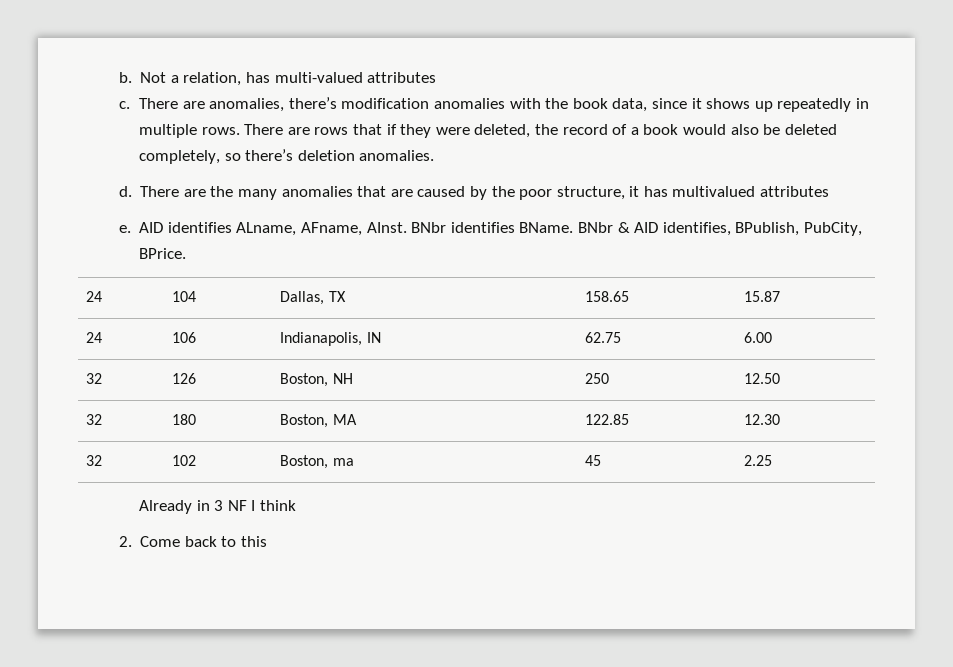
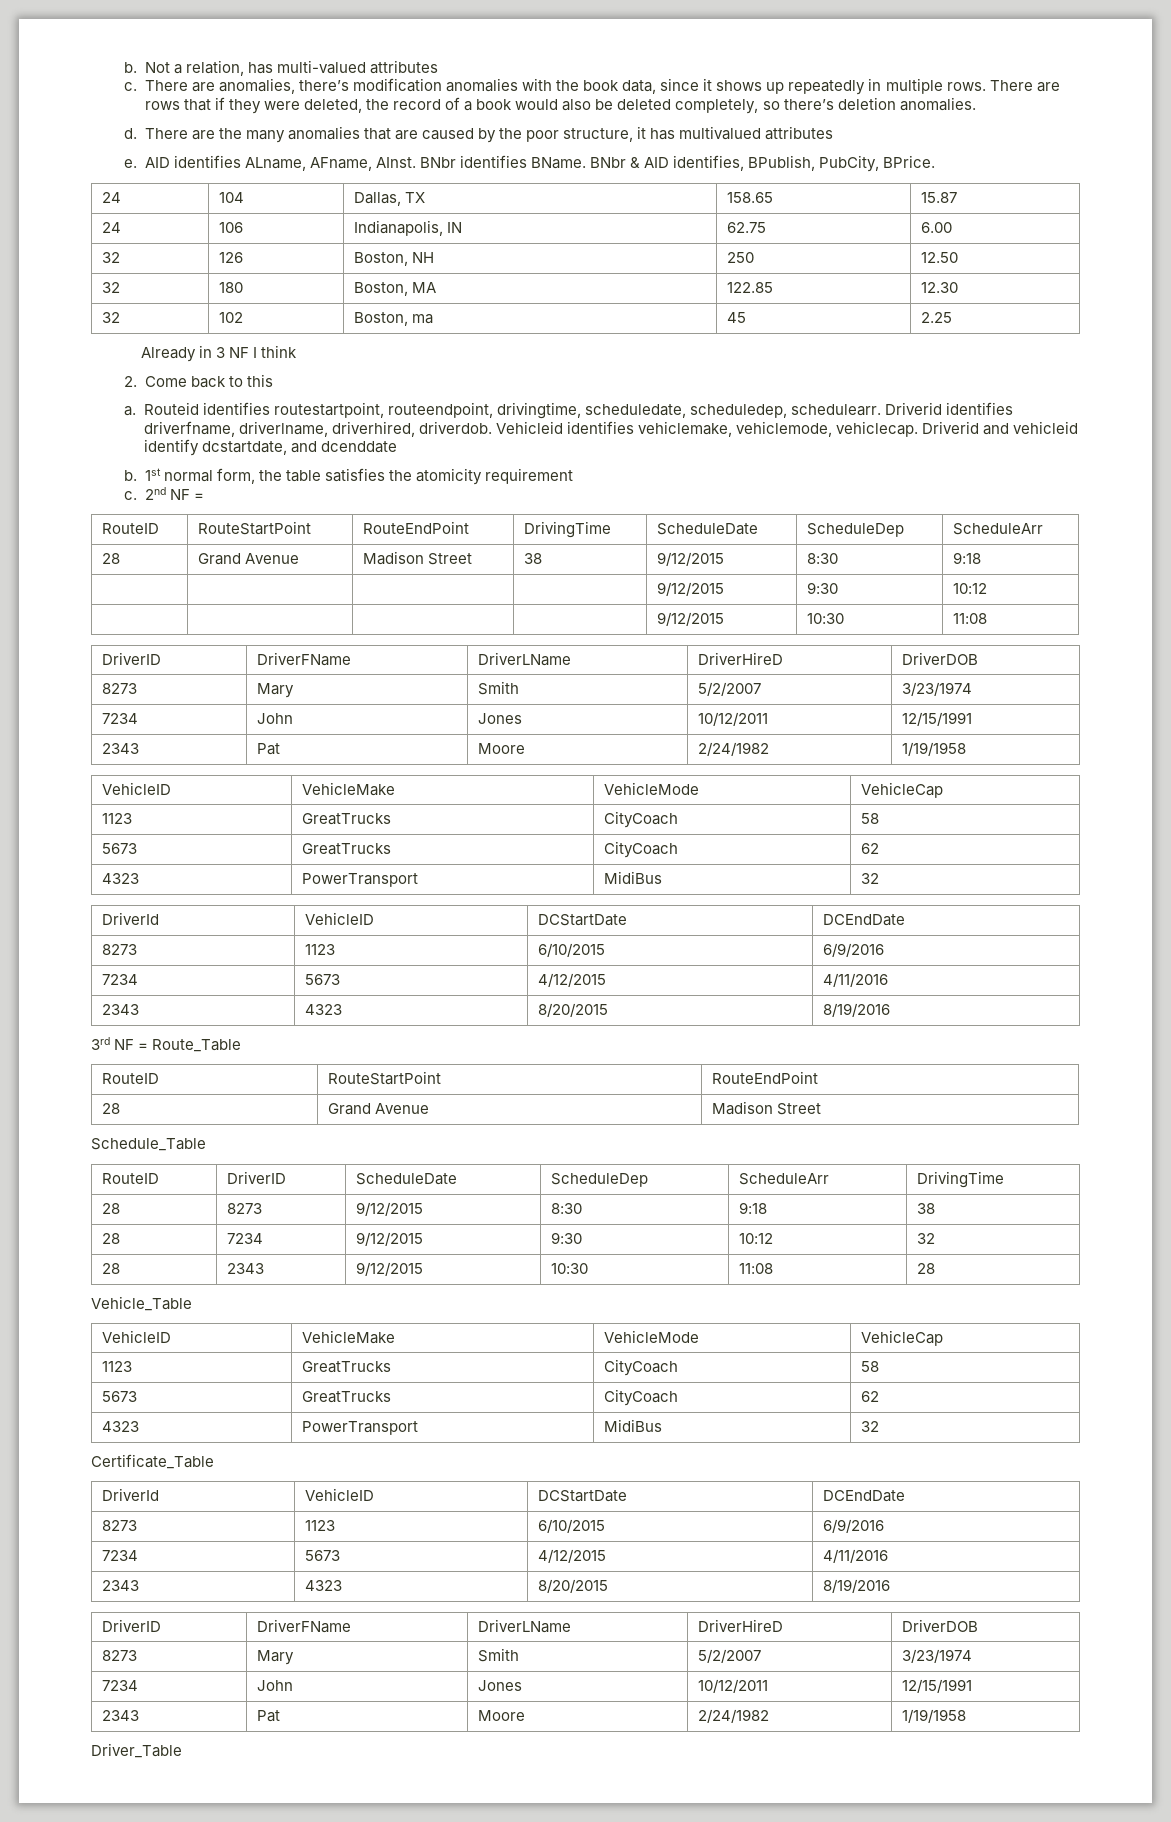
+ a. Routeid identifies routestartpoint, routeendpoint, drivingtime, scheduledate, scheduledep, schedulearr. Driverid identifies driverfname, driverlname, driverhired, driverdob. Vehicleid identifies vehiclemake, vehiclemode, vehiclecap. Driverid and vehicleid identify dcstartdate, and dcenddate
+ b. 1st normal form, the table satisfies the atomicity requirement
+ c. 2nd NF =
+ RouteID | RouteStartPoint | RouteEndPoint | DrivingTime | ScheduleDate | ScheduleDep | ScheduleArr
+ 28 | Grand Avenue | Madison Street | 38 | 9/12/2015 | 8:30 | 9:18
+ | | | | 9/12/2015 | 9:30 | 10:12
+ | | | | 9/12/2015 | 10:30 | 11:08
+ DriverID | DriverFName | DriverLName | DriverHireD | DriverDOB
+ 8273 | Mary | Smith | 5/2/2007 | 3/23/1974
+ 7234 | John | Jones | 10/12/2011 | 12/15/1991
+ 2343 | Pat | Moore | 2/24/1982 | 1/19/1958
+ VehicleID | VehicleMake | VehicleMode | VehicleCap
+ 1123 | GreatTrucks | CityCoach | 58
+ 5673 | GreatTrucks | CityCoach | 62
+ 4323 | PowerTransport | MidiBus | 32
+ DriverId | VehicleID | DCStartDate | DCEndDate
+ 8273 | 1123 | 6/10/2015 | 6/9/2016
+ 7234 | 5673 | 4/12/2015 | 4/11/2016
+ 2343 | 4323 | 8/20/2015 | 8/19/2016
+ 3rd NF = Route_Table
+ RouteID | RouteStartPoint | RouteEndPoint
+ 28 | Grand Avenue | Madison Street
+ Schedule_Table
+ RouteID | DriverID | ScheduleDate | ScheduleDep | ScheduleArr | DrivingTime
+ 28 | 8273 | 9/12/2015 | 8:30 | 9:18 | 38
+ 28 | 7234 | 9/12/2015 | 9:30 | 10:12 | 32
+ 28 | 2343 | 9/12/2015 | 10:30 | 11:08 | 28
+ Vehicle_Table
+ VehicleID | VehicleMake | VehicleMode | VehicleCap
+ 1123 | GreatTrucks | CityCoach | 58
+ 5673 | GreatTrucks | CityCoach | 62
+ 4323 | PowerTransport | MidiBus | 32
+ Certificate_Table
+ DriverId | VehicleID | DCStartDate | DCEndDate
+ 8273 | 1123 | 6/10/2015 | 6/9/2016
+ 7234 | 5673 | 4/12/2015 | 4/11/2016
+ 2343 | 4323 | 8/20/2015 | 8/19/2016
+ DriverID | DriverFName | DriverLName | DriverHireD | DriverDOB
+ 8273 | Mary | Smith | 5/2/2007 | 3/23/1974
+ 7234 | John | Jones | 10/12/2011 | 12/15/1991
+ 2343 | Pat | Moore | 2/24/1982 | 1/19/1958
+ Driver_Table

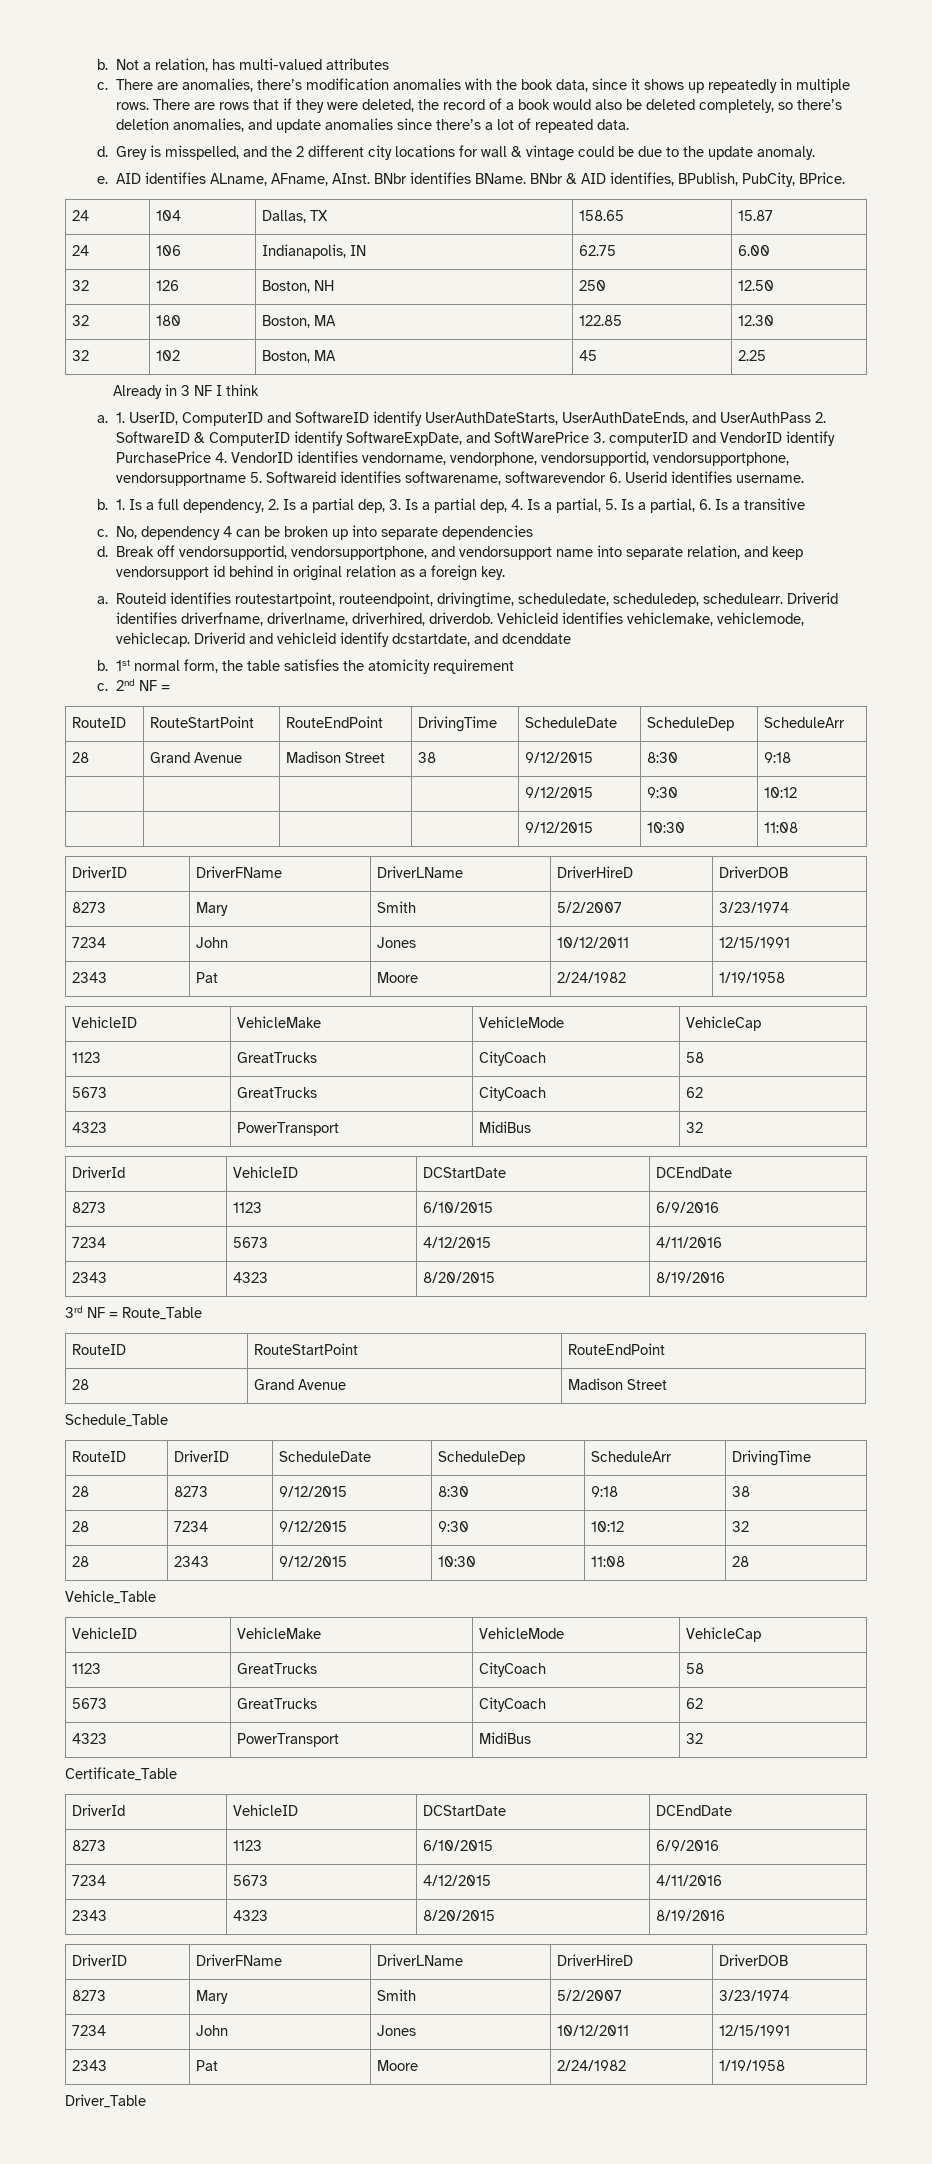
- There are rows that if they were deleted, the record of a book would also be deleted completely, so there’s deletion anomalies.
- d. There are the many anomalies that are caused by the poor structure, it has multivalued attributes
+ There are rows that if they were deleted, the record of a book would also be deleted completely, so there’s deletion anomalies, and update anomalies since there’s a lot of repeated data.
+ d. Grey is misspelled, and the 2 different city locations for wall & vintage could be due to the update anomaly.
- 32 | 102 | Boston, ma | 45 | 2.25
+ 32 | 102 | Boston, MA | 45 | 2.25
- 2. Come back to this
+ a. 1. UserID, ComputerID and SoftwareID identify UserAuthDateStarts, UserAuthDateEnds, and UserAuthPass 2. SoftwareID & ComputerID identify SoftwareExpDate, and SoftWarePrice 3. computerID and VendorID identify PurchasePrice 4. VendorID identifies vendorname, vendorphone, vendorsupportid, vendorsupportphone, vendorsupportname 5. Softwareid identifies softwarename, softwarevendor 6. Userid identifies username.
+ b. 1. Is a full dependency, 2. Is a partial dep, 3. Is a partial dep, 4. Is a partial, 5. Is a partial, 6. Is a transitive
+ c. No, dependency 4 can be broken up into separate dependencies
+ d. Break off vendorsupportid, vendorsupportphone, and vendorsupport name into separate relation, and keep vendorsupport id behind in original relation as a foreign key.

